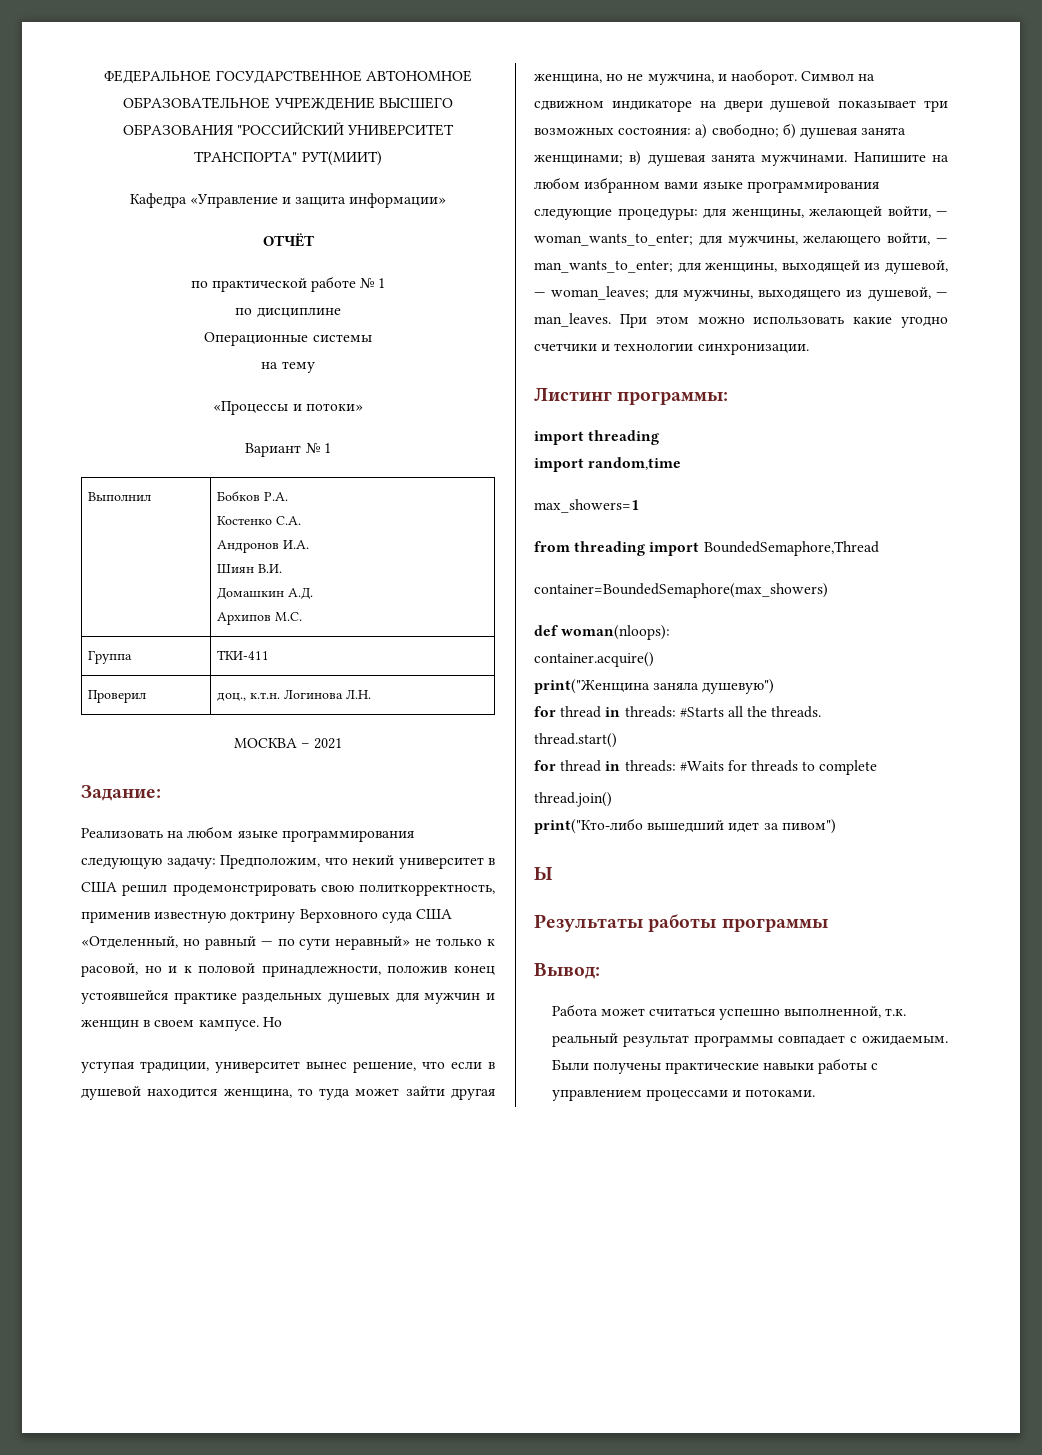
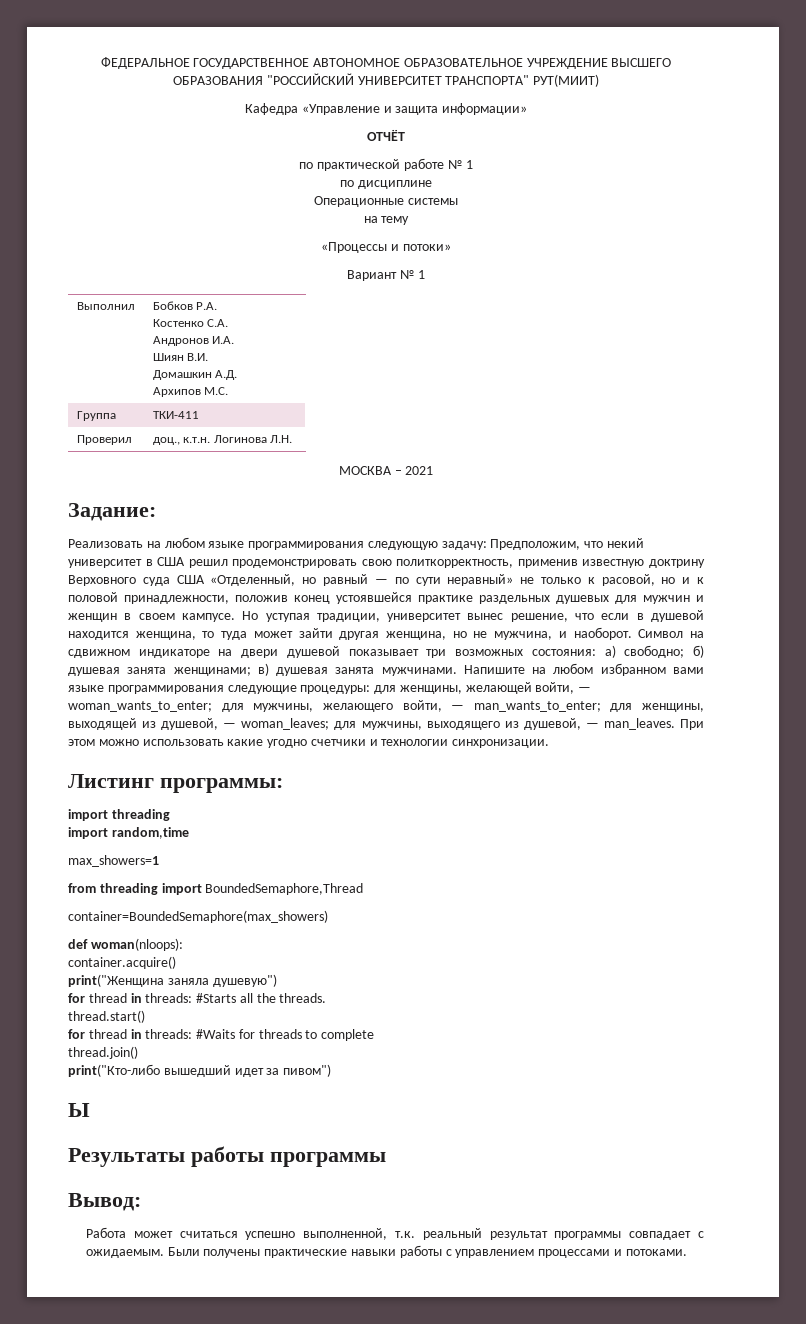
- Но
- уступая традиции, университет вынес решение, что если в душевой находится женщина, то туда может зайти другая женщина, но не мужчина, и наоборот.
+ Но уступая традиции, университет вынес решение, что если в душевой находится женщина, то туда может зайти другая женщина, но не мужчина, и наоборот.

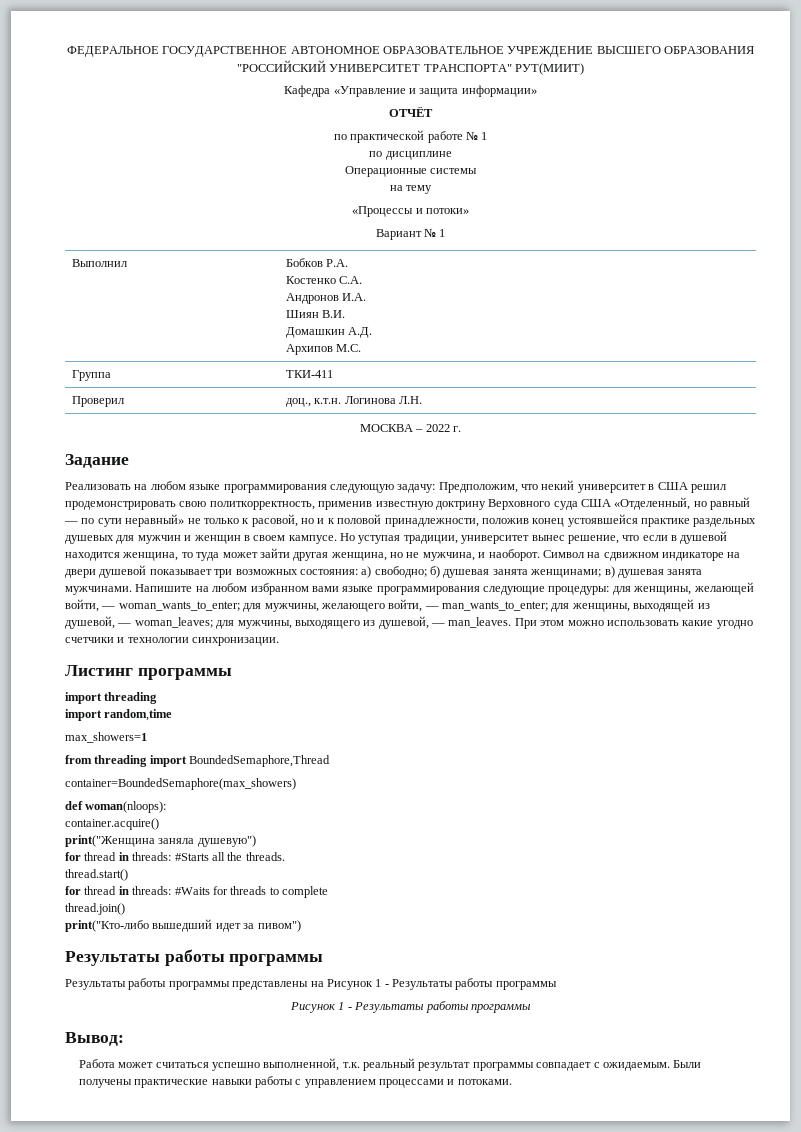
- МОСКВА – 2021
- Задание:
+ МОСКВА – 2022 г.
+ Задание
- Листинг программы:
+ Листинг программы
  print("Кто-либо вышедший идет за пивом")
- Ы
  Результаты работы программы
+ Результаты работы программы представлены на Рисунок 1 - Результаты работы программы
+ Рисунок 1 - Результаты работы программы

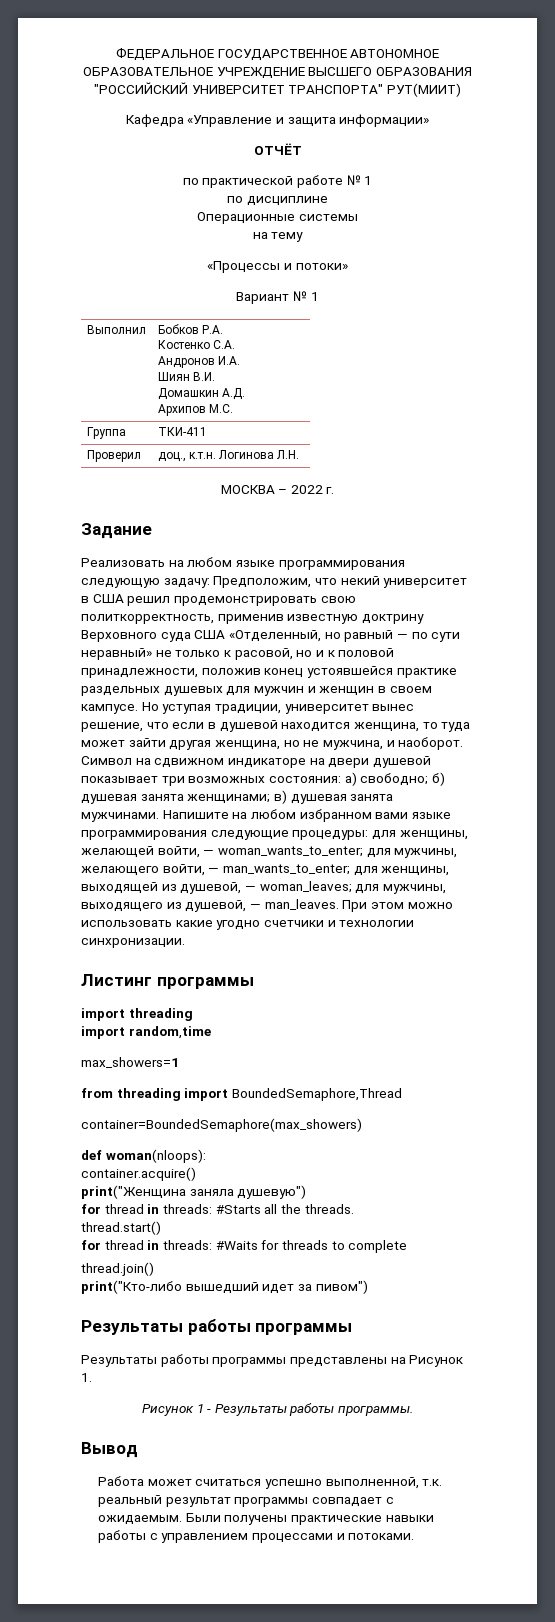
- Результаты работы программы представлены на Рисунок 1 - Результаты работы программы
- Рисунок 1 - Результаты работы программы
- Вывод:
+ Результаты работы программы представлены на Рисунок 1.
+ Рисунок 1 - Результаты работы программы.
+ Вывод

